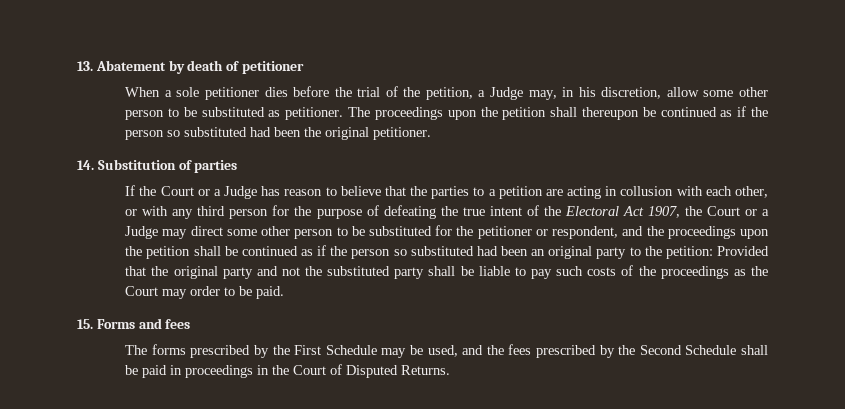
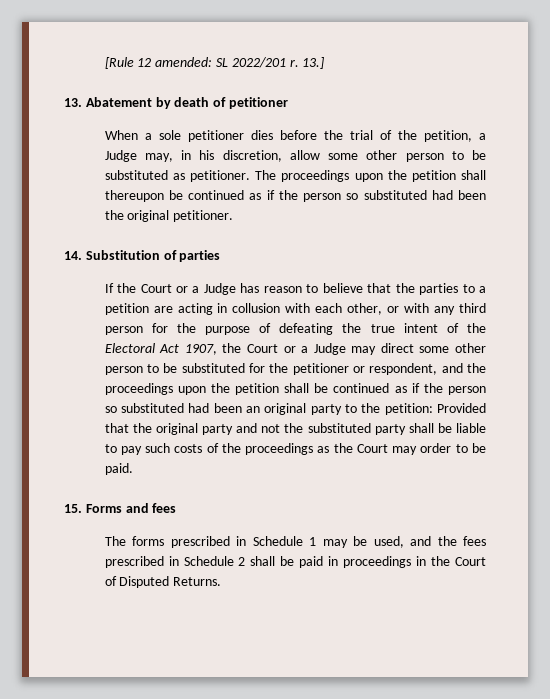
+ [Rule 12 amended: SL 2022/201 r. 13.]
- The forms prescribed by the First Schedule may be used, and the fees prescribed by the Second Schedule shall be paid in proceedings in the Court of Disputed Returns.
+ The forms prescribed in Schedule 1 may be used, and the fees prescribed in Schedule 2 shall be paid in proceedings in the Court of Disputed Returns.

